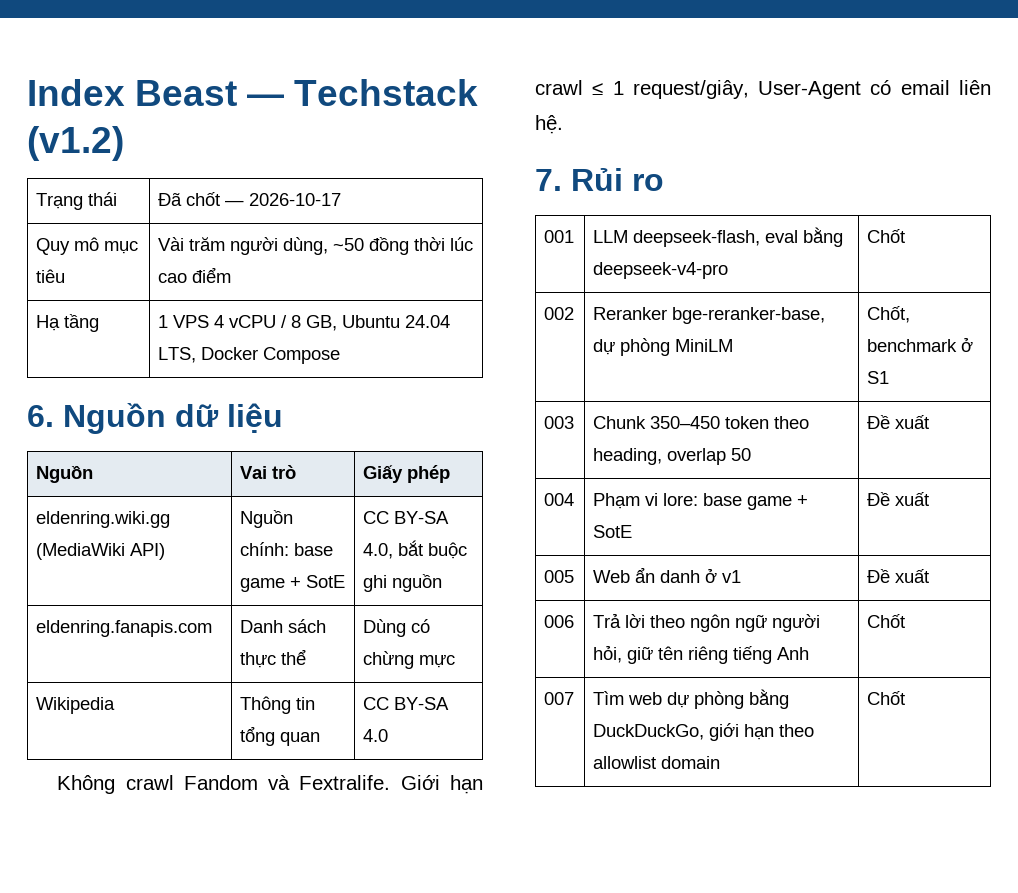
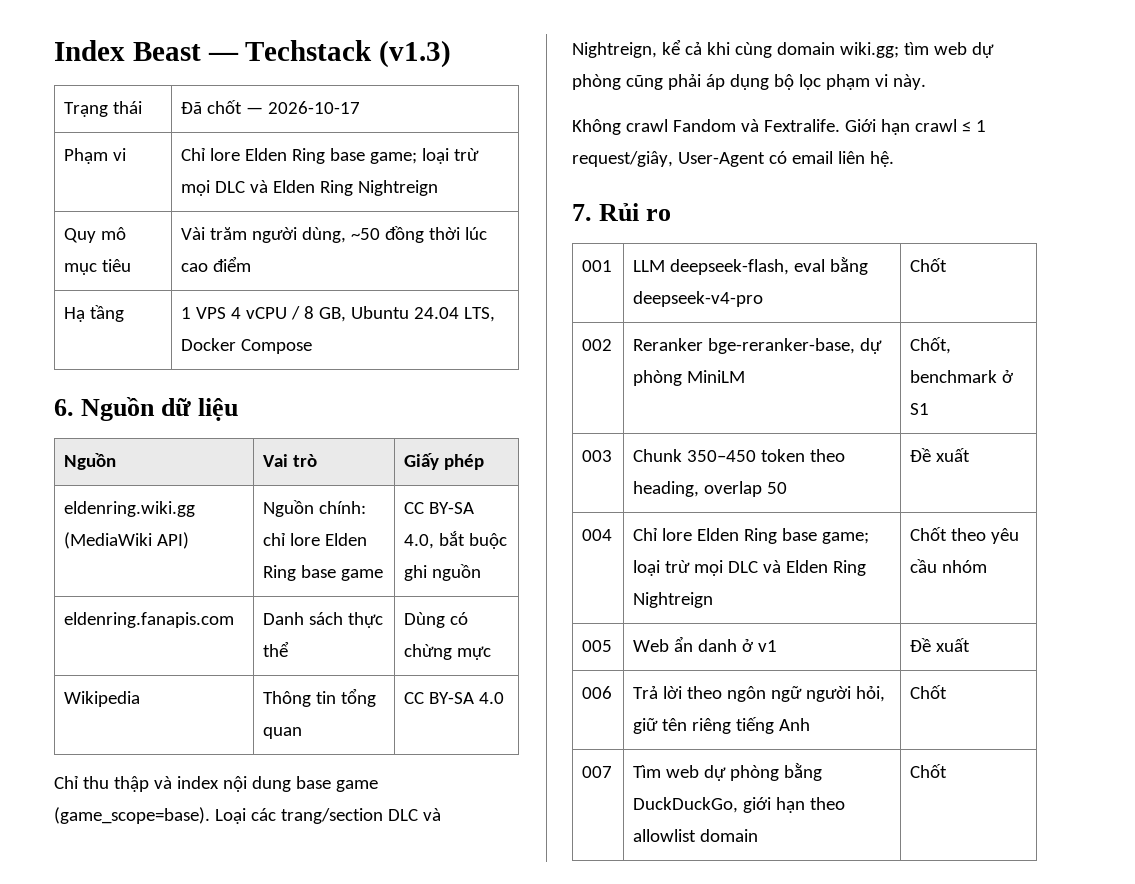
- Index Beast — Techstack (v1.2)
+ Index Beast — Techstack (v1.3)
+ Phạm vi | Chỉ lore Elden Ring base game; loại trừ mọi DLC và Elden Ring Nightreign
- eldenring.wiki.gg (MediaWiki API) | Nguồn chính: base game + SotE | CC BY-SA 4.0, bắt buộc ghi nguồn
+ eldenring.wiki.gg (MediaWiki API) | Nguồn chính: chỉ lore Elden Ring base game | CC BY-SA 4.0, bắt buộc ghi nguồn
+ Chỉ thu thập và index nội dung base game (game_scope=base). Loại các trang/section DLC và Nightreign, kể cả khi cùng domain wiki.gg; tìm web dự phòng cũng phải áp dụng bộ lọc phạm vi này.
- 004 | Phạm vi lore: base game + SotE | Đề xuất
+ 004 | Chỉ lore Elden Ring base game; loại trừ mọi DLC và Elden Ring Nightreign | Chốt theo yêu cầu nhóm

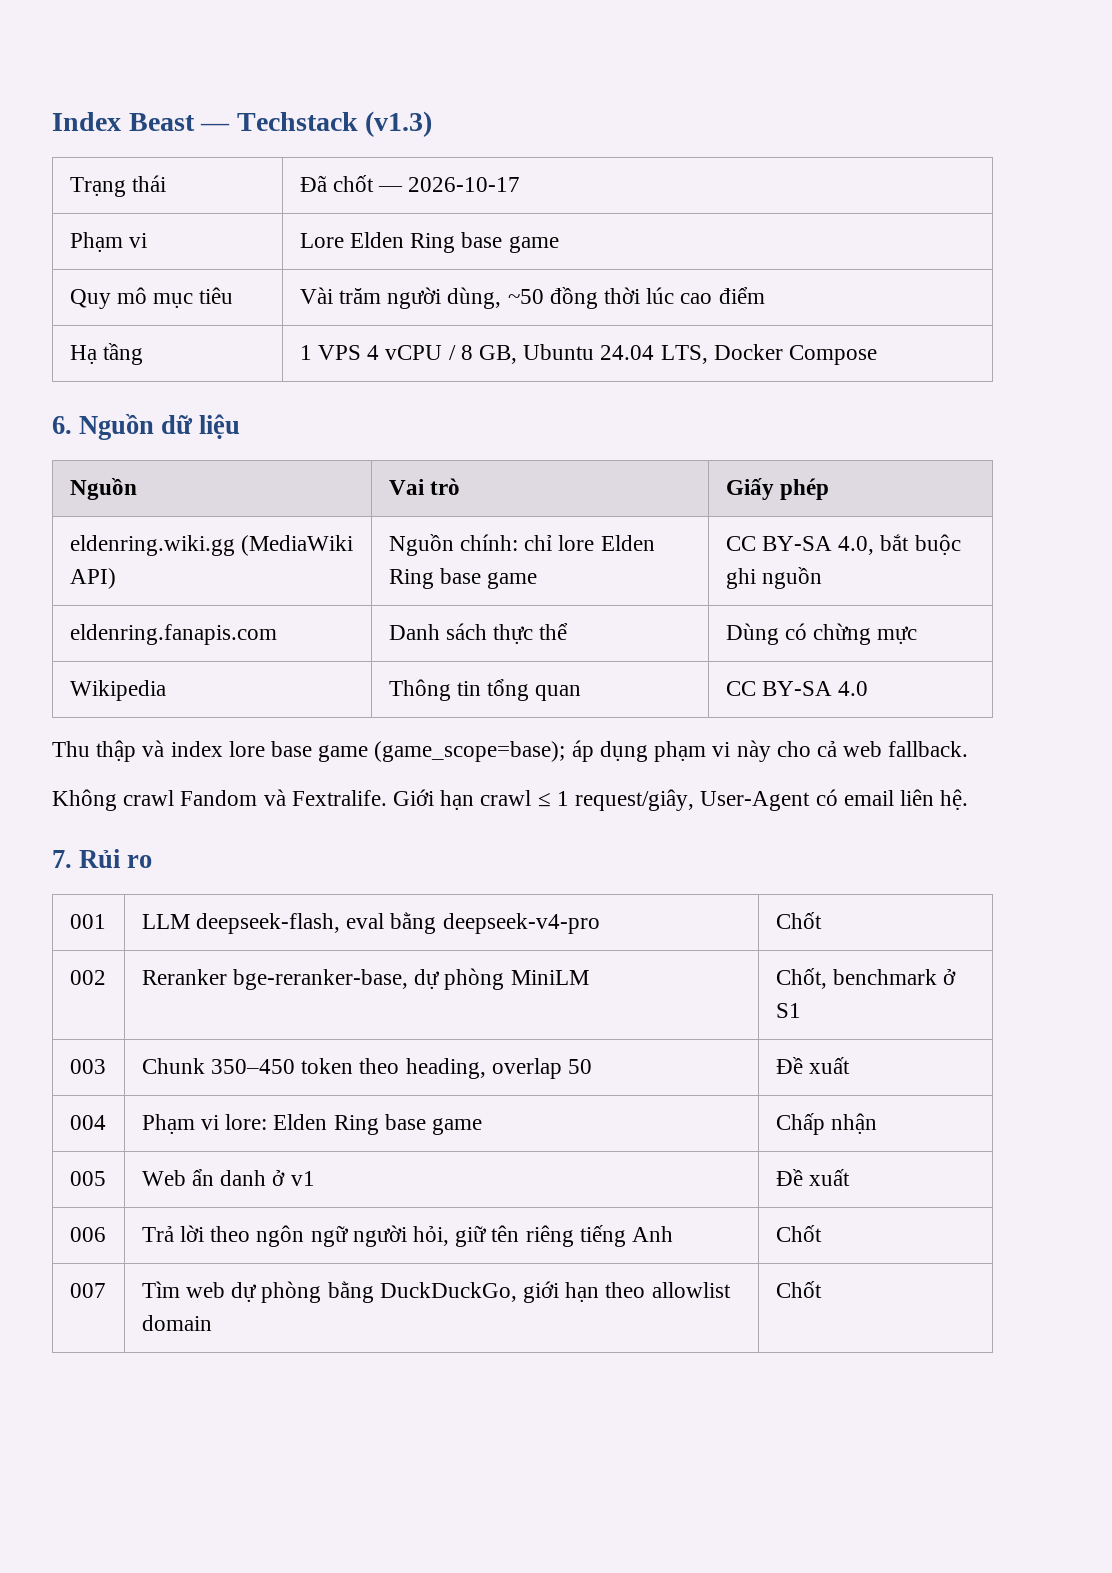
- Phạm vi | Chỉ lore Elden Ring base game; loại trừ mọi DLC và Elden Ring Nightreign
+ Phạm vi | Lore Elden Ring base game
- Chỉ thu thập và index nội dung base game (game_scope=base). Loại các trang/section DLC và Nightreign, kể cả khi cùng domain wiki.gg; tìm web dự phòng cũng phải áp dụng bộ lọc phạm vi này.
+ Thu thập và index lore base game (game_scope=base); áp dụng phạm vi này cho cả web fallback.
- 004 | Chỉ lore Elden Ring base game; loại trừ mọi DLC và Elden Ring Nightreign | Chốt theo yêu cầu nhóm
+ 004 | Phạm vi lore: Elden Ring base game | Chấp nhận

